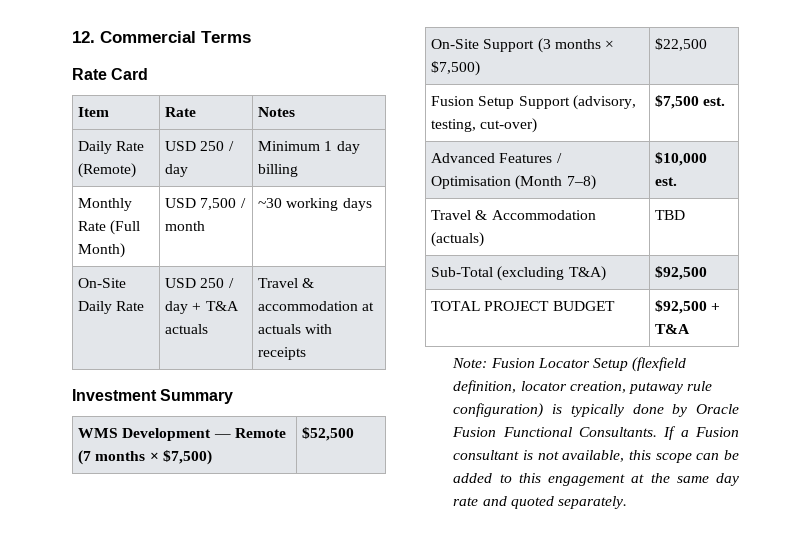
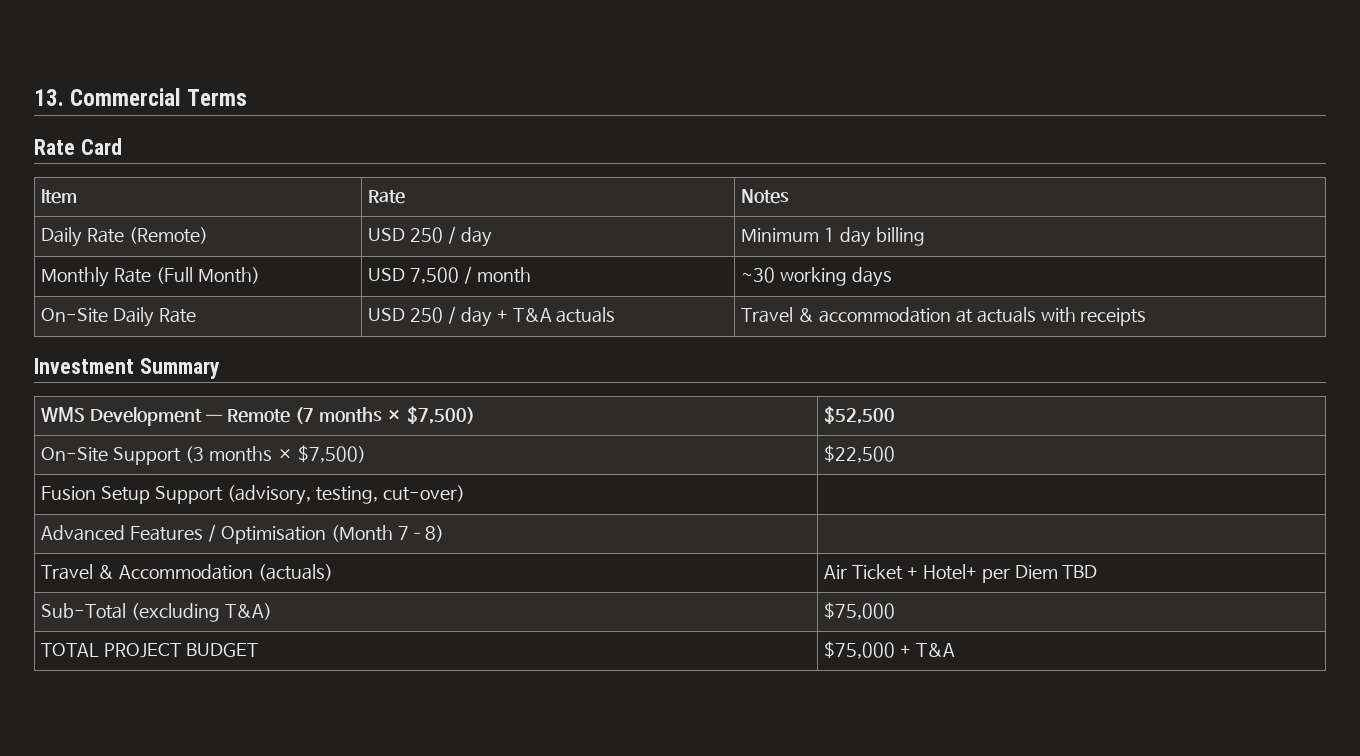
- 12. Commercial Terms
+ 13. Commercial Terms
- Fusion Setup Support (advisory, testing, cut-over) | $7,500 est.
+ Fusion Setup Support (advisory, testing, cut-over) |
- Advanced Features / Optimisation (Month 7–8) | $10,000 est.
+ Advanced Features / Optimisation (Month 7–8) |
- Travel & Accommodation (actuals) | TBD
+ Travel & Accommodation (actuals) | Air Ticket + Hotel+ per Diem TBD
- Sub-Total (excluding T&A) | $92,500
+ Sub-Total (excluding T&A) | $75,000
- TOTAL PROJECT BUDGET | $92,500 + T&A
- Note: Fusion Locator Setup (flexfield definition, locator creation, putaway rule configuration) is typically done by Oracle Fusion Functional Consultants. If a Fusion consultant is not available, this scope can be added to this engagement at the same day rate and quoted separately.
+ TOTAL PROJECT BUDGET | $75,000 + T&A

